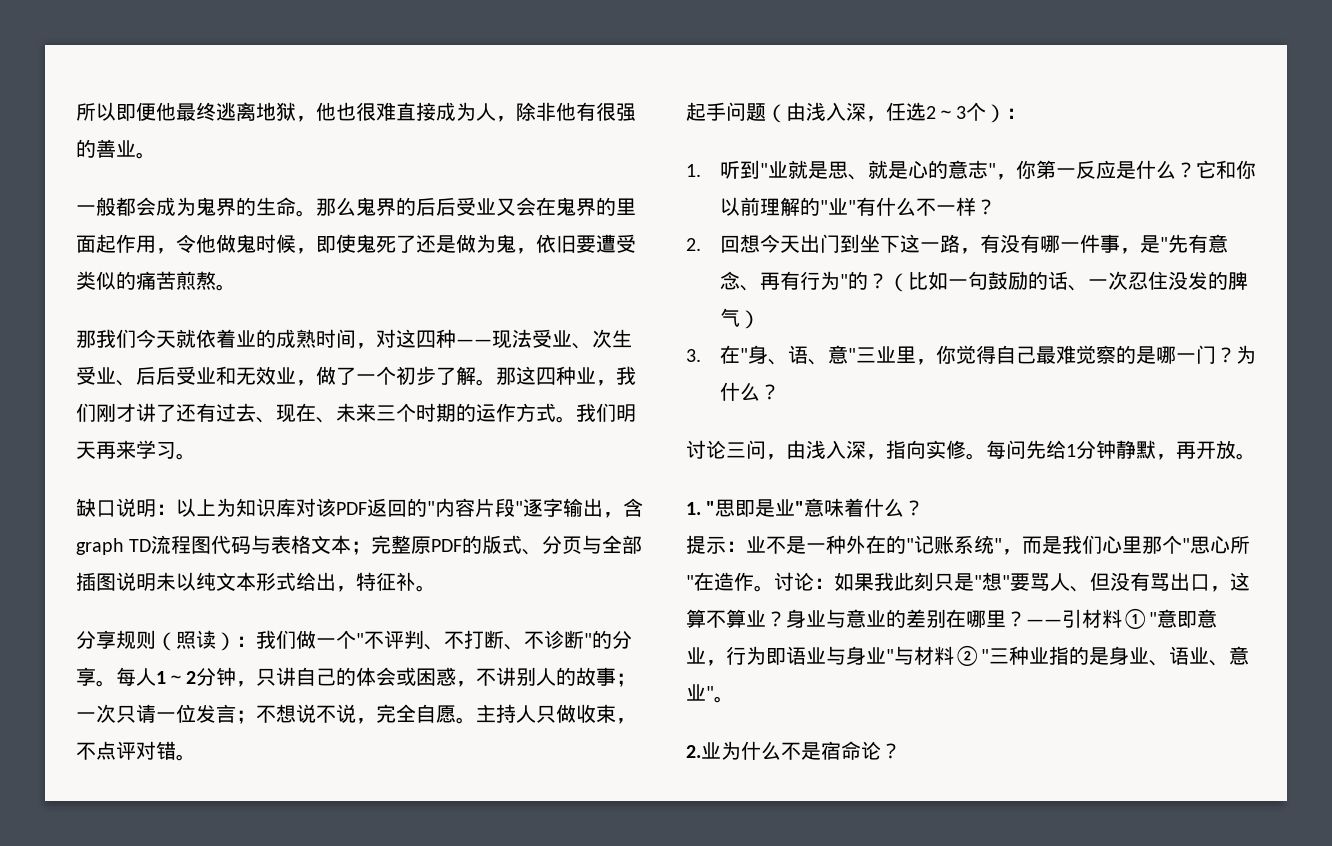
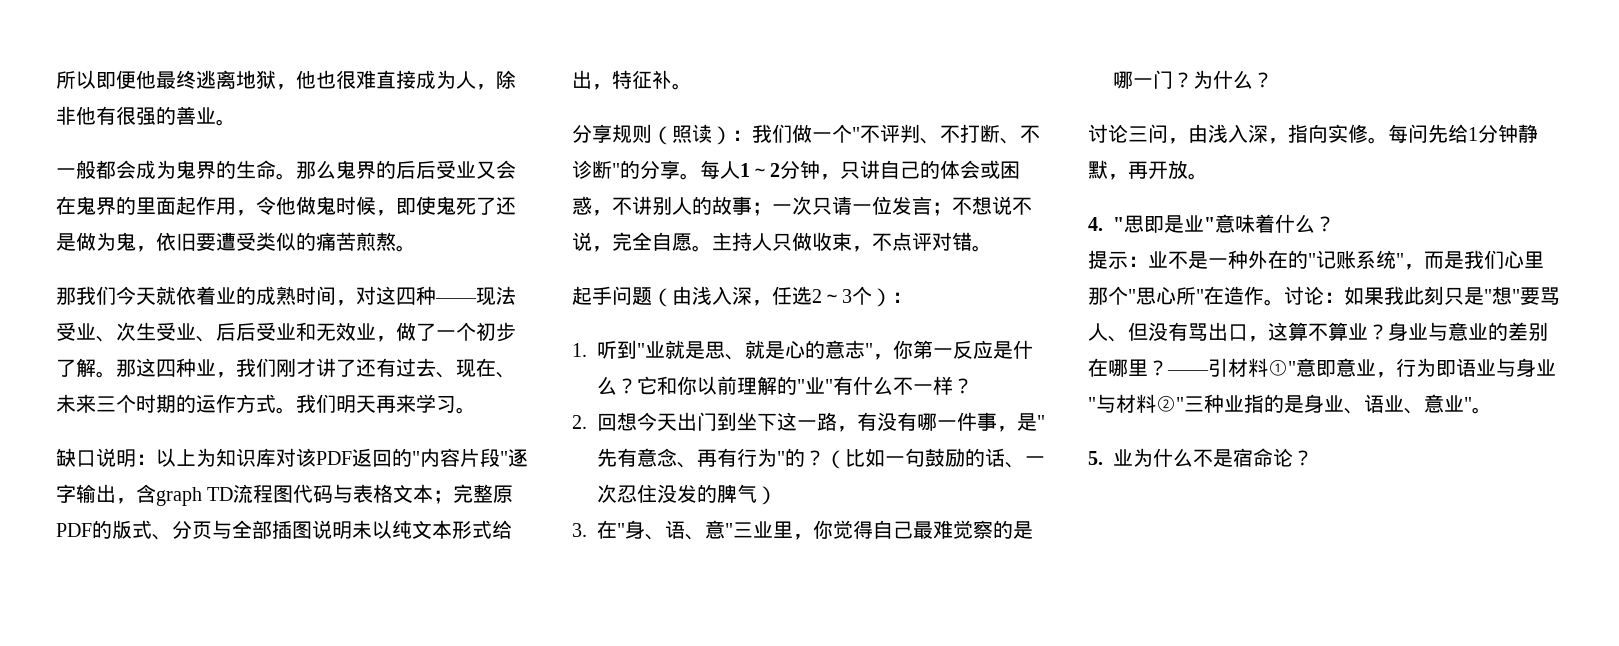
- 1. "思即是业"意味着什么？
+ 4. "思即是业"意味着什么？
- 2.业为什么不是宿命论？
+ 5.业为什么不是宿命论？

